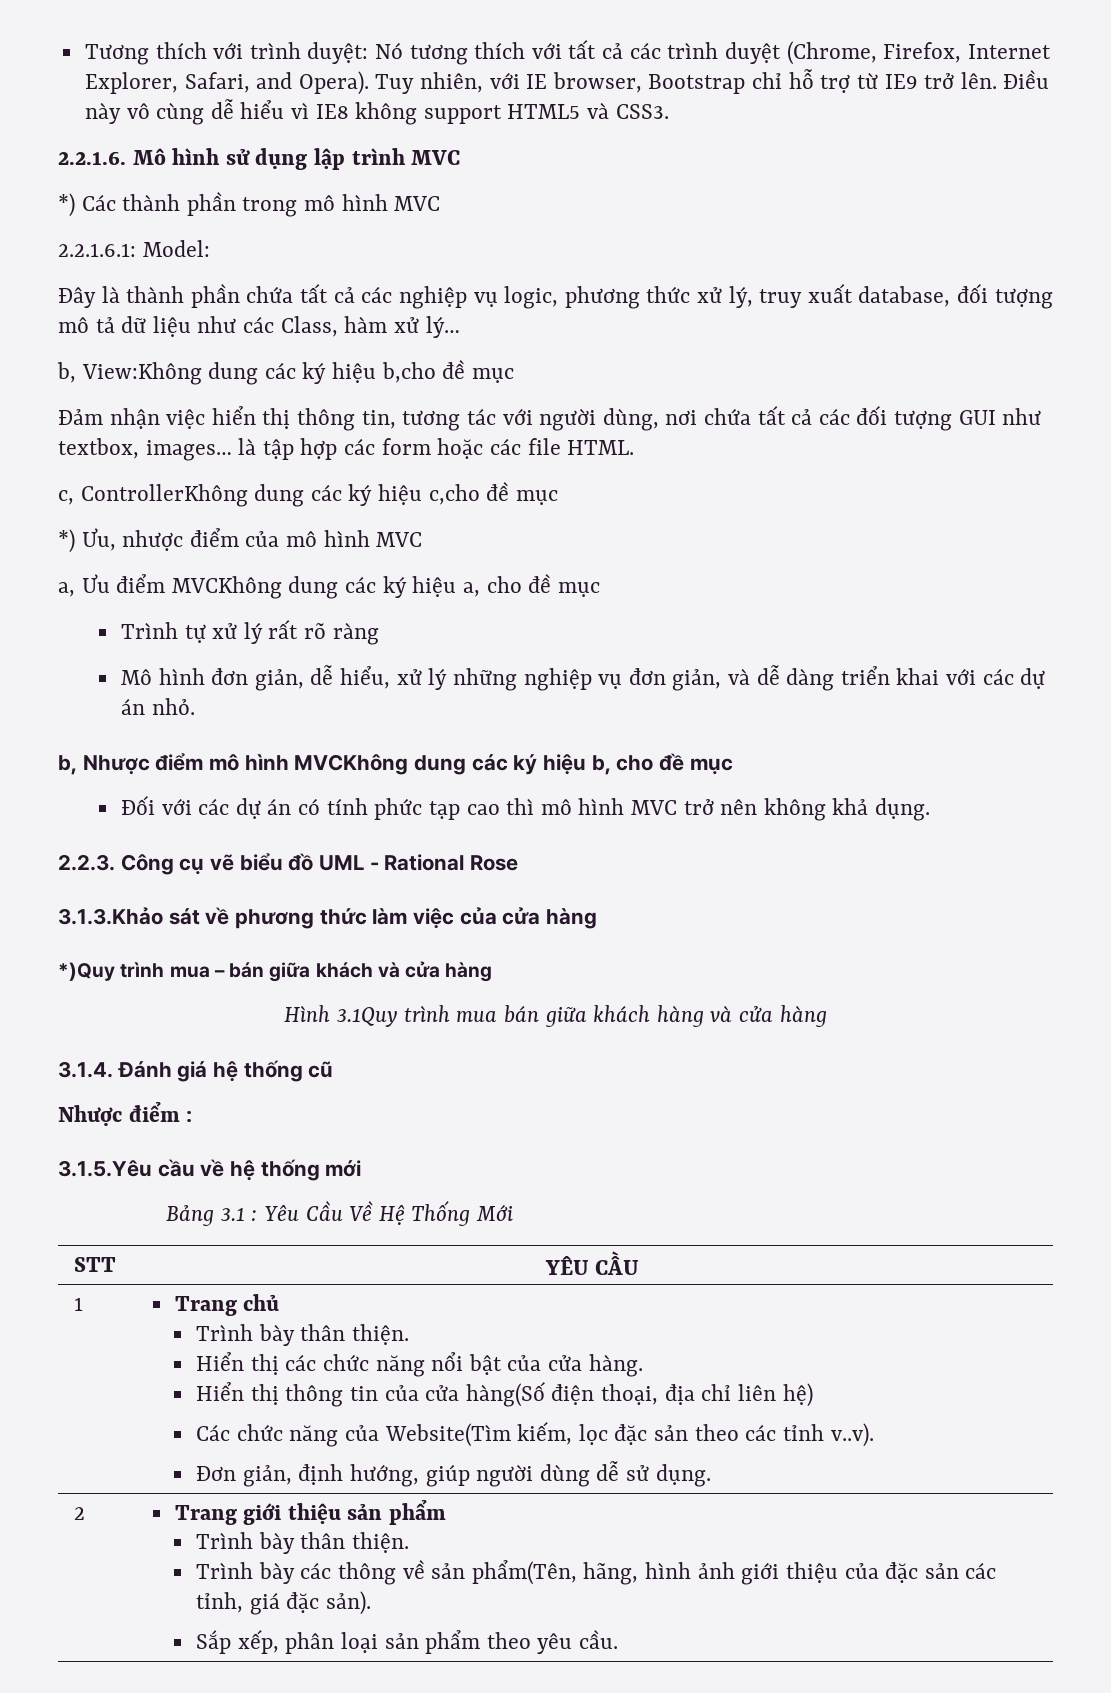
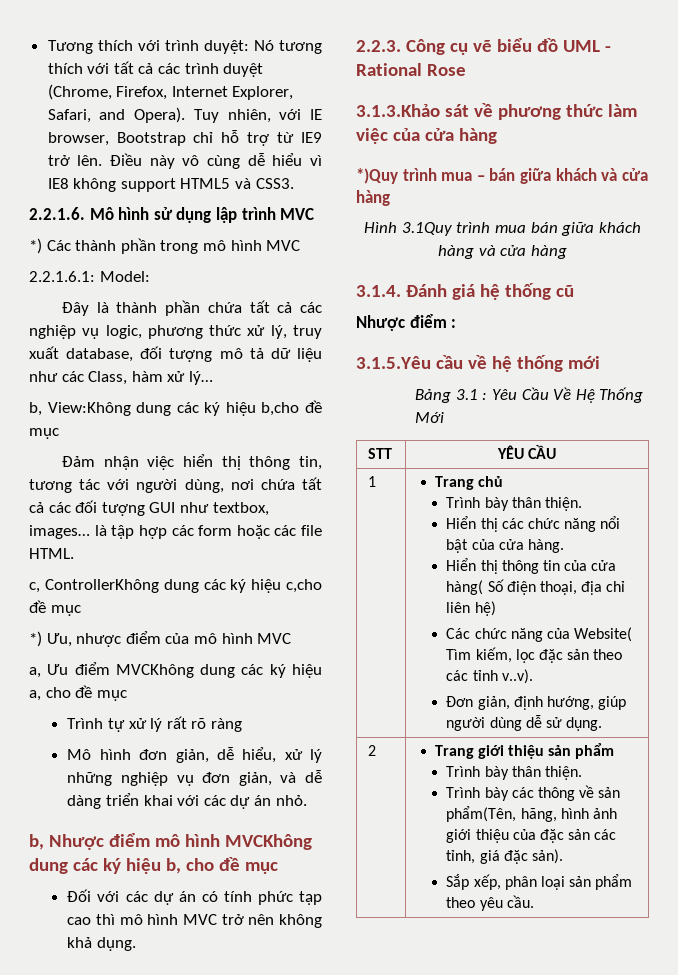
- Hiển thị thông tin của cửa hàng(Số điện thoại, địa chỉ liên hệ)
+ Hiển thị thông tin của cửa hàng( Số điện thoại, địa chỉ liên hệ)
- Các chức năng của Website(Tìm kiếm, lọc đặc sản theo các tỉnh v..v).
+ Các chức năng của Website( Tìm kiếm, lọc đặc sản theo các tỉnh v..v).

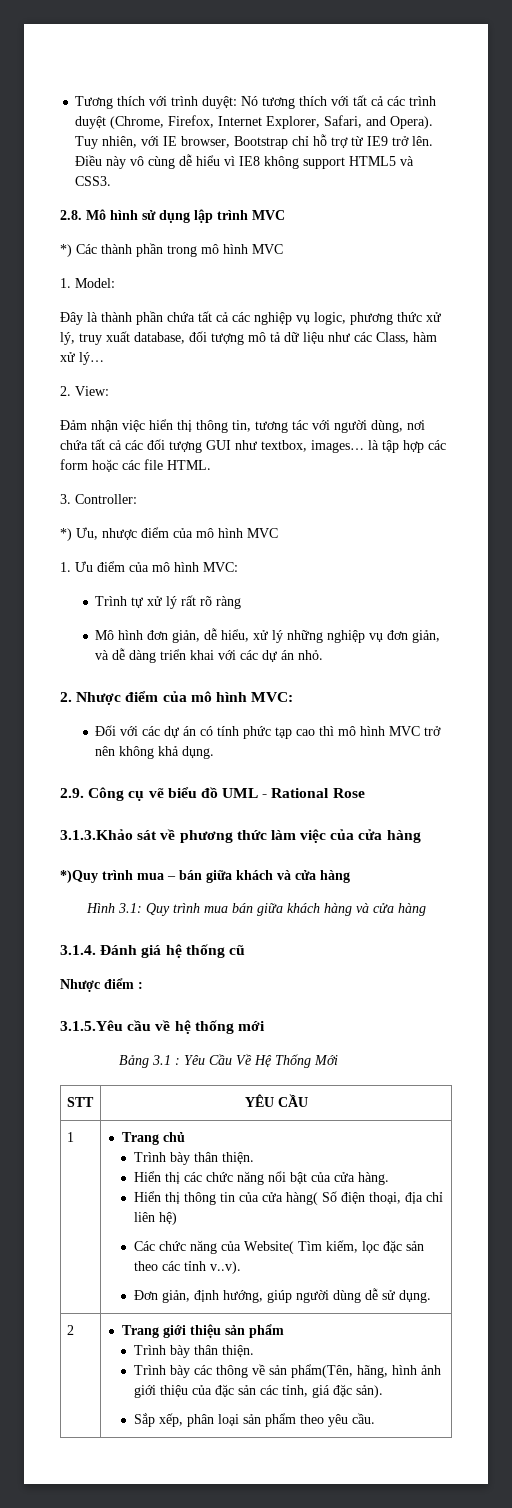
- 2.2.1.6. Mô hình sử dụng lập trình MVC
+ 2.8. Mô hình sử dụng lập trình MVC
- 2.2.1.6.1: Model:
+ 1. Model:
- b, View:Không dung các ký hiệu b,cho đề mục
+ 2. View:
- c, ControllerKhông dung các ký hiệu c,cho đề mục
+ 3. Controller:
- a, Ưu điểm MVCKhông dung các ký hiệu a, cho đề mục
+ 1. Ưu điểm của mô hình MVC:
- b, Nhược điểm mô hình MVCKhông dung các ký hiệu b, cho đề mục
+ 2. Nhược điểm của mô hình MVC:
- 2.2.3. Công cụ vẽ biểu đồ UML - Rational Rose
+ 2.9. Công cụ vẽ biểu đồ UML - Rational Rose
- Hình 3.1Quy trình mua bán giữa khách hàng và cửa hàng
+ Hình 3.1: Quy trình mua bán giữa khách hàng và cửa hàng

